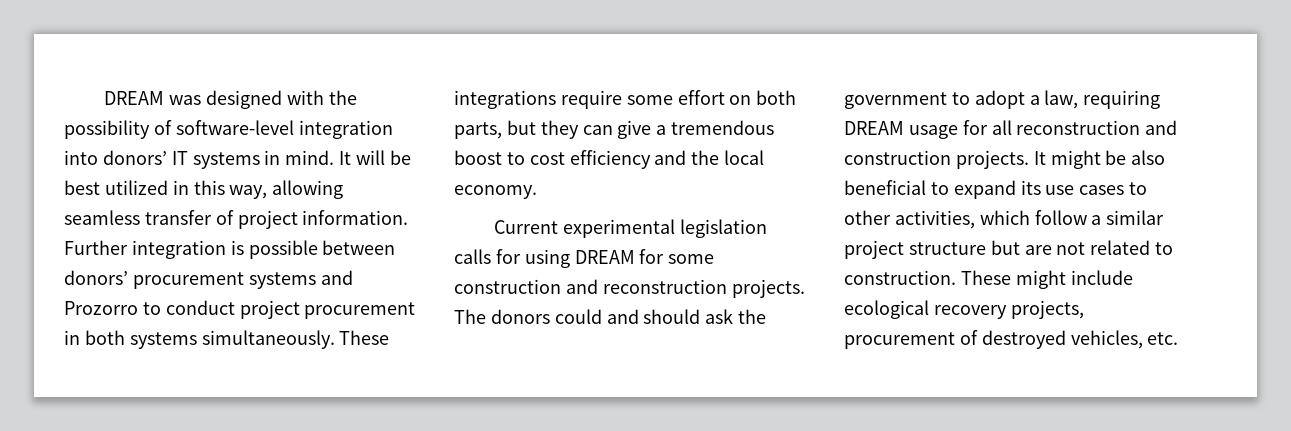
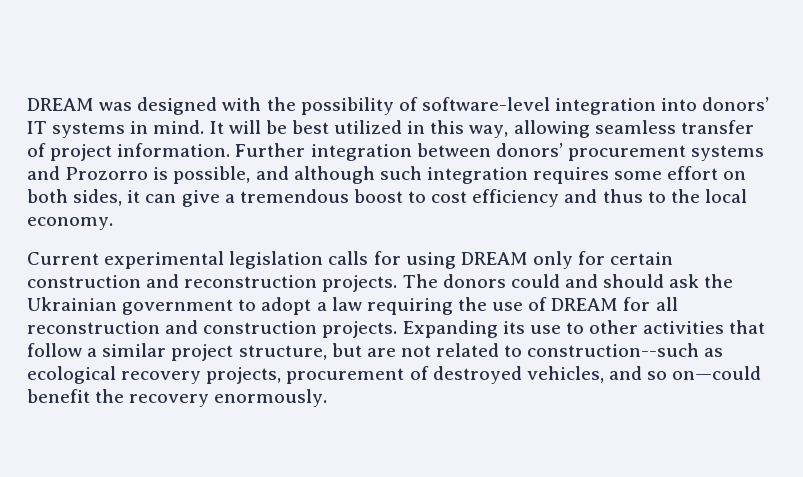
- Further integration is possible between donors’ procurement systems and Prozorro to conduct project procurement in both systems simultaneously. These integrations require some effort on both parts, but they can give a tremendous boost to cost efficiency and the local economy.
+ Further integration between donors’ procurement systems and Prozorro is possible, and although such integration requires some effort on both sides, it can give a tremendous boost to cost efficiency and thus to the local economy.
- Current experimental legislation calls for using DREAM for some construction and reconstruction projects.
+ Current experimental legislation calls for using DREAM only for certain construction and reconstruction projects.
- The donors could and should ask the government to adopt a law, requiring DREAM usage for all reconstruction and construction projects.
+ The donors could and should ask the Ukrainian government to adopt a law requiring the use of DREAM for all reconstruction and construction projects.
- It might be also beneficial to expand its use cases to other activities, which follow a similar project structure but are not related to construction. These might include ecological recovery projects, procurement of destroyed vehicles, etc.
+ Expanding its use to other activities that follow a similar project structure, but are not related to construction--such as ecological recovery projects, procurement of destroyed vehicles, and so on—could benefit the recovery enormously.

